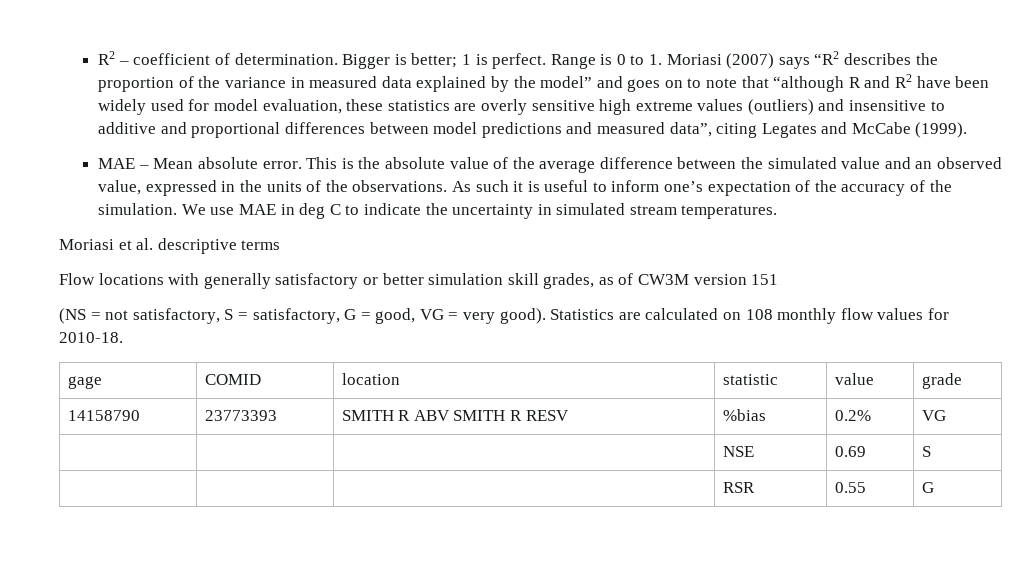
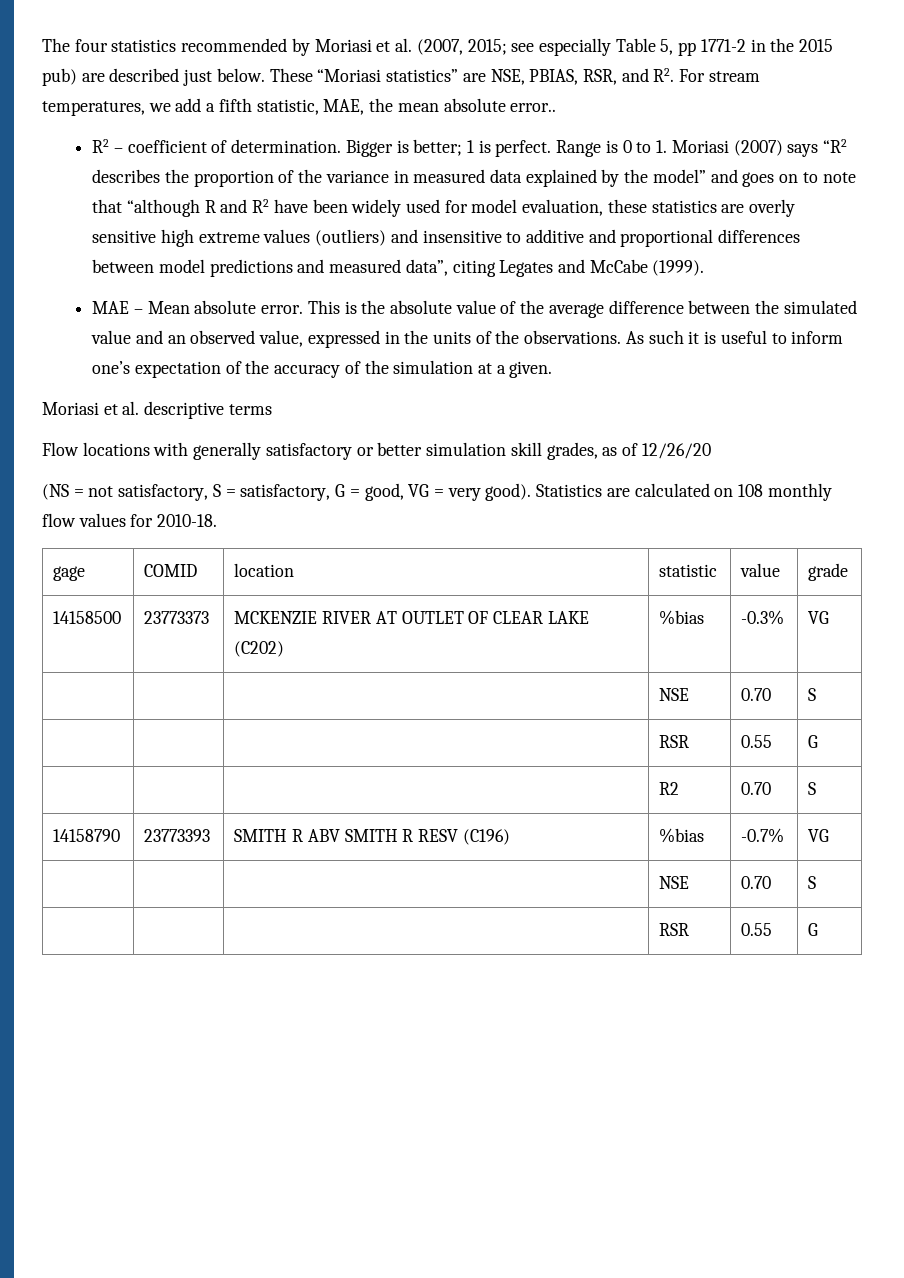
+ The four statistics recommended by Moriasi et al. (2007, 2015; see especially Table 5, pp 1771-2 in the 2015 pub) are described just below. These “Moriasi statistics” are NSE, PBIAS, RSR, and R2. For stream temperatures, we add a fifth statistic, MAE, the mean absolute error..
- As such it is useful to inform one’s expectation of the accuracy of the simulation. We use MAE in deg C to indicate the uncertainty in simulated stream temperatures.
+ As such it is useful to inform one’s expectation of the accuracy of the simulation at a given.
- Flow locations with generally satisfactory or better simulation skill grades, as of CW3M version 151
+ Flow locations with generally satisfactory or better simulation skill grades, as of 12/26/20
- 14158790 | 23773393 | SMITH R ABV SMITH R RESV | %bias | 0.2% | VG
- | | | NSE | 0.69 | S
+ 14158500 | 23773373 | MCKENZIE RIVER AT OUTLET OF CLEAR LAKE (C202) | %bias | -0.3% | VG
+ | | | NSE | 0.70 | S
+ | | | RSR | 0.55 | G
+ | | | R2 | 0.70 | S
+ 14158790 | 23773393 | SMITH R ABV SMITH R RESV (C196) | %bias | -0.7% | VG
+ | | | NSE | 0.70 | S

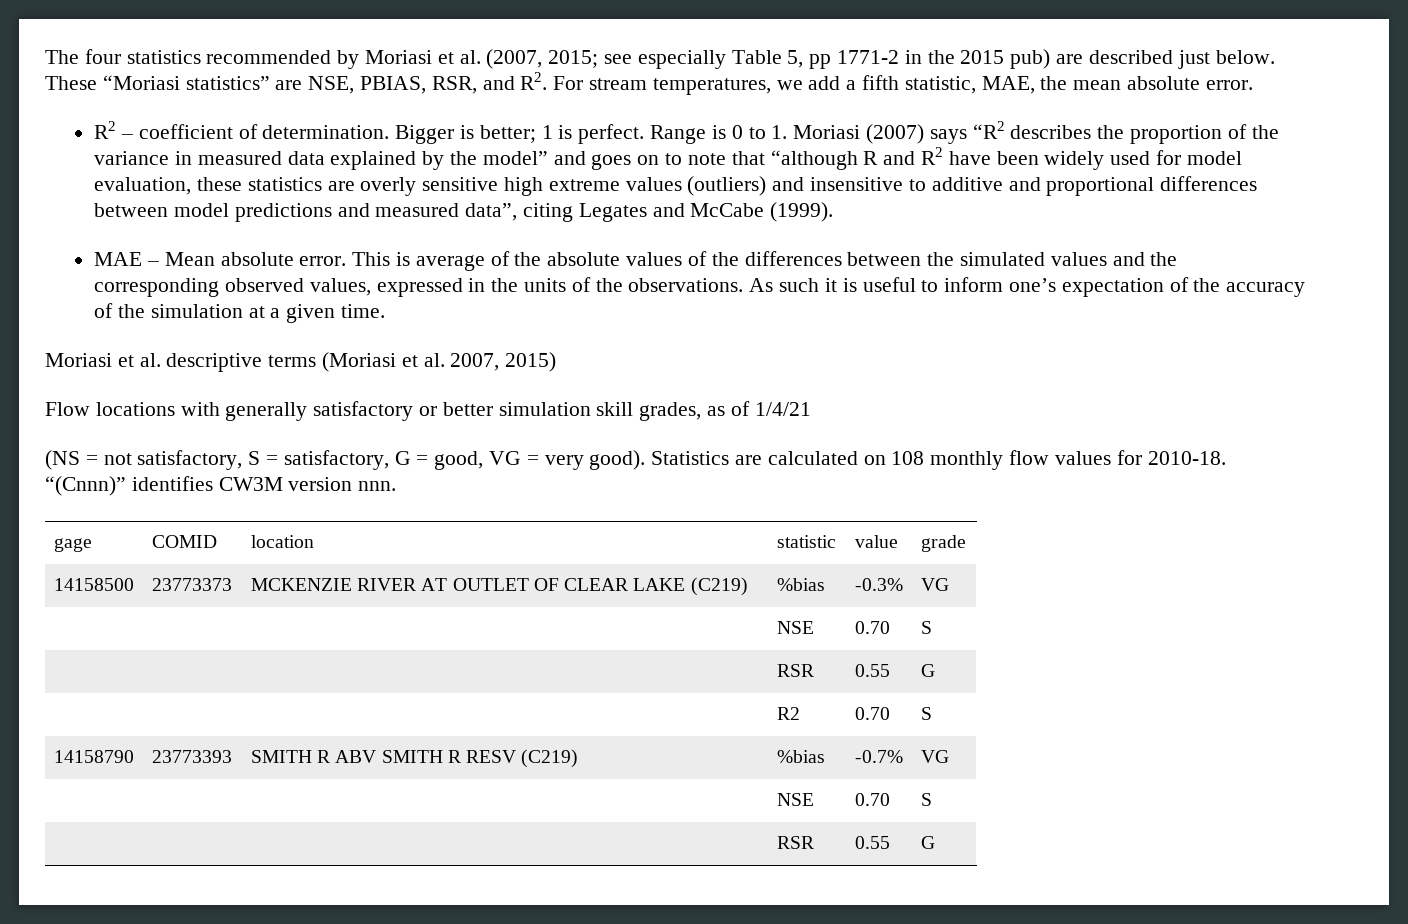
- These “Moriasi statistics” are NSE, PBIAS, RSR, and R2. For stream temperatures, we add a fifth statistic, MAE, the mean absolute error..
+ These “Moriasi statistics” are NSE, PBIAS, RSR, and R2. For stream temperatures, we add a fifth statistic, MAE, the mean absolute error.
- This is the absolute value of the average difference between the simulated value and an observed value, expressed in the units of the observations.
+ This is average of the absolute values of the differences between the simulated values and the corresponding observed values, expressed in the units of the observations.
- As such it is useful to inform one’s expectation of the accuracy of the simulation at a given.
+ As such it is useful to inform one’s expectation of the accuracy of the simulation at a given time.
- Moriasi et al. descriptive terms
+ Moriasi et al. descriptive terms (Moriasi et al. 2007, 2015)
- Flow locations with generally satisfactory or better simulation skill grades, as of 12/26/20
+ Flow locations with generally satisfactory or better simulation skill grades, as of 1/4/21
+ “(Cnnn)” identifies CW3M version nnn.
- 14158500 | 23773373 | MCKENZIE RIVER AT OUTLET OF CLEAR LAKE (C202) | %bias | -0.3% | VG
+ 14158500 | 23773373 | MCKENZIE RIVER AT OUTLET OF CLEAR LAKE (C219) | %bias | -0.3% | VG
- 14158790 | 23773393 | SMITH R ABV SMITH R RESV (C196) | %bias | -0.7% | VG
+ 14158790 | 23773393 | SMITH R ABV SMITH R RESV (C219) | %bias | -0.7% | VG

